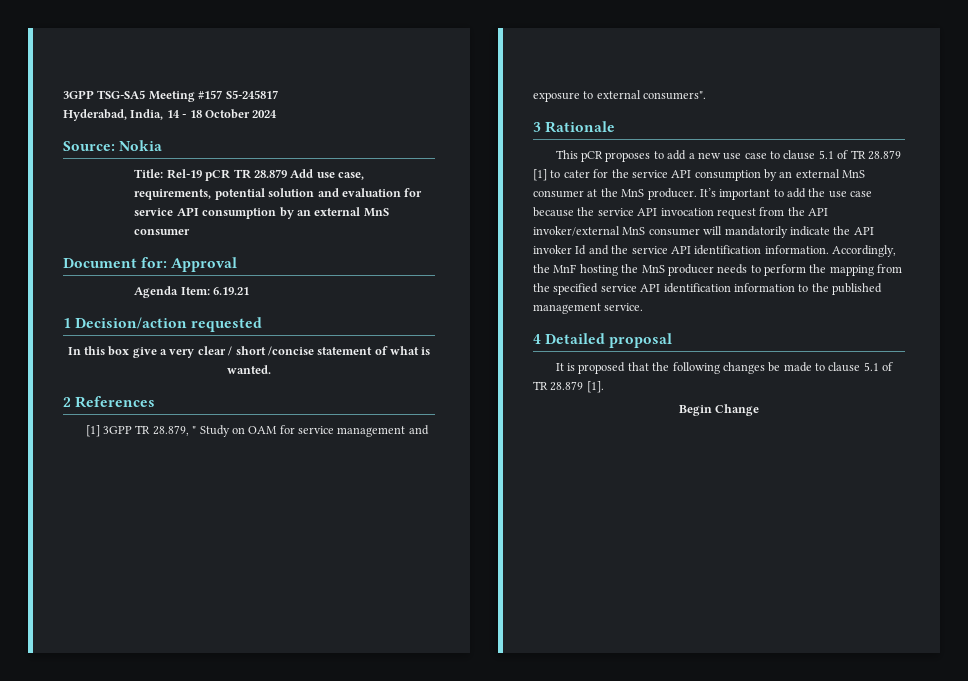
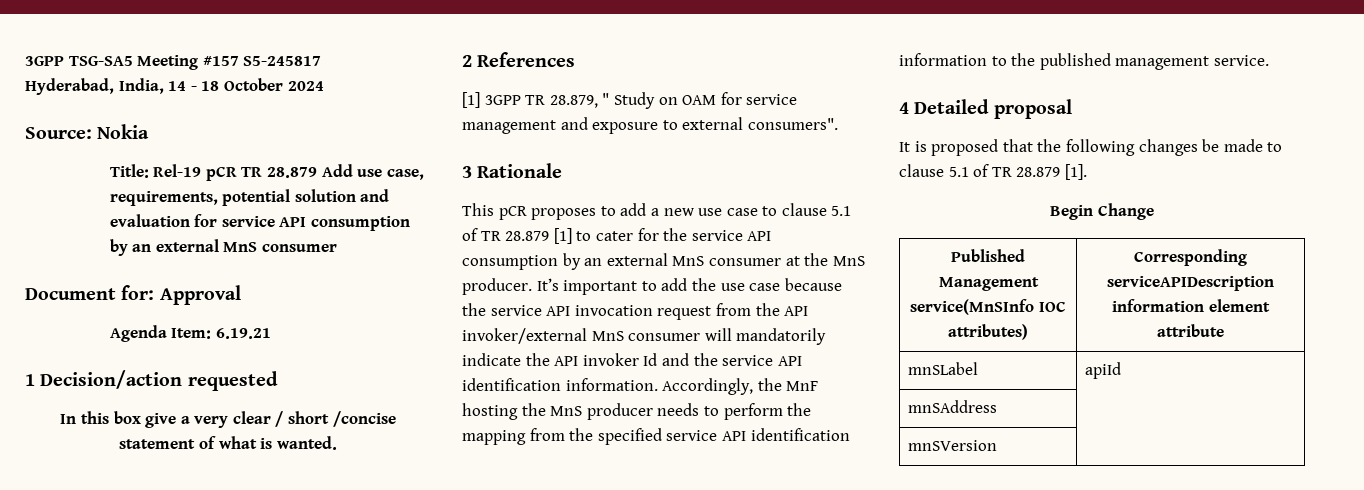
+ Published Management service(MnSInfo IOC attributes) | Corresponding serviceAPIDescription information element attribute
+ mnSLabel | apiId
+ mnSAddress |
+ mnSVersion |

